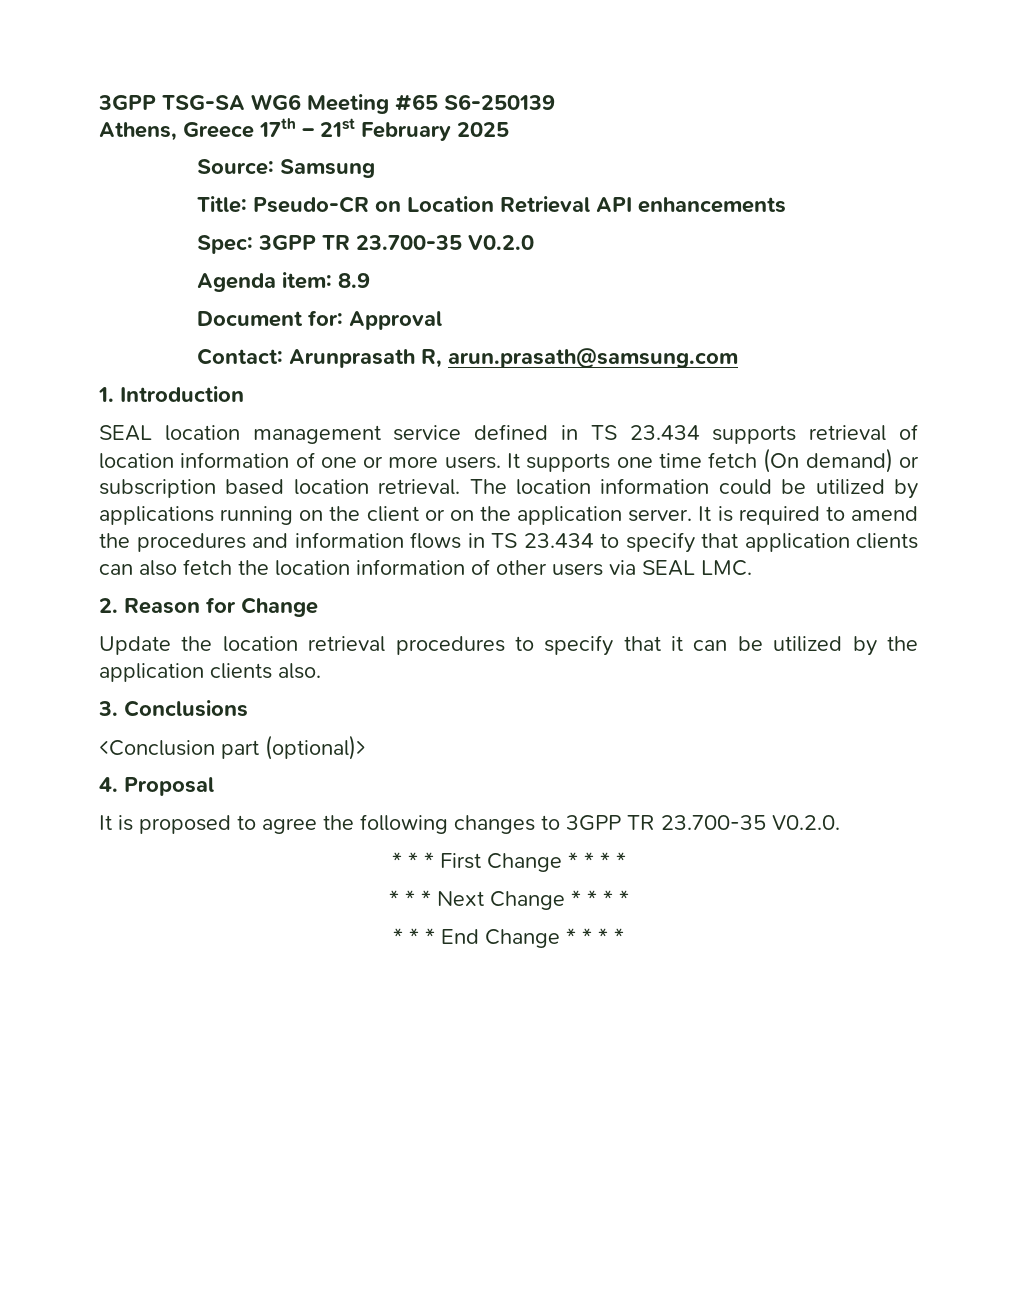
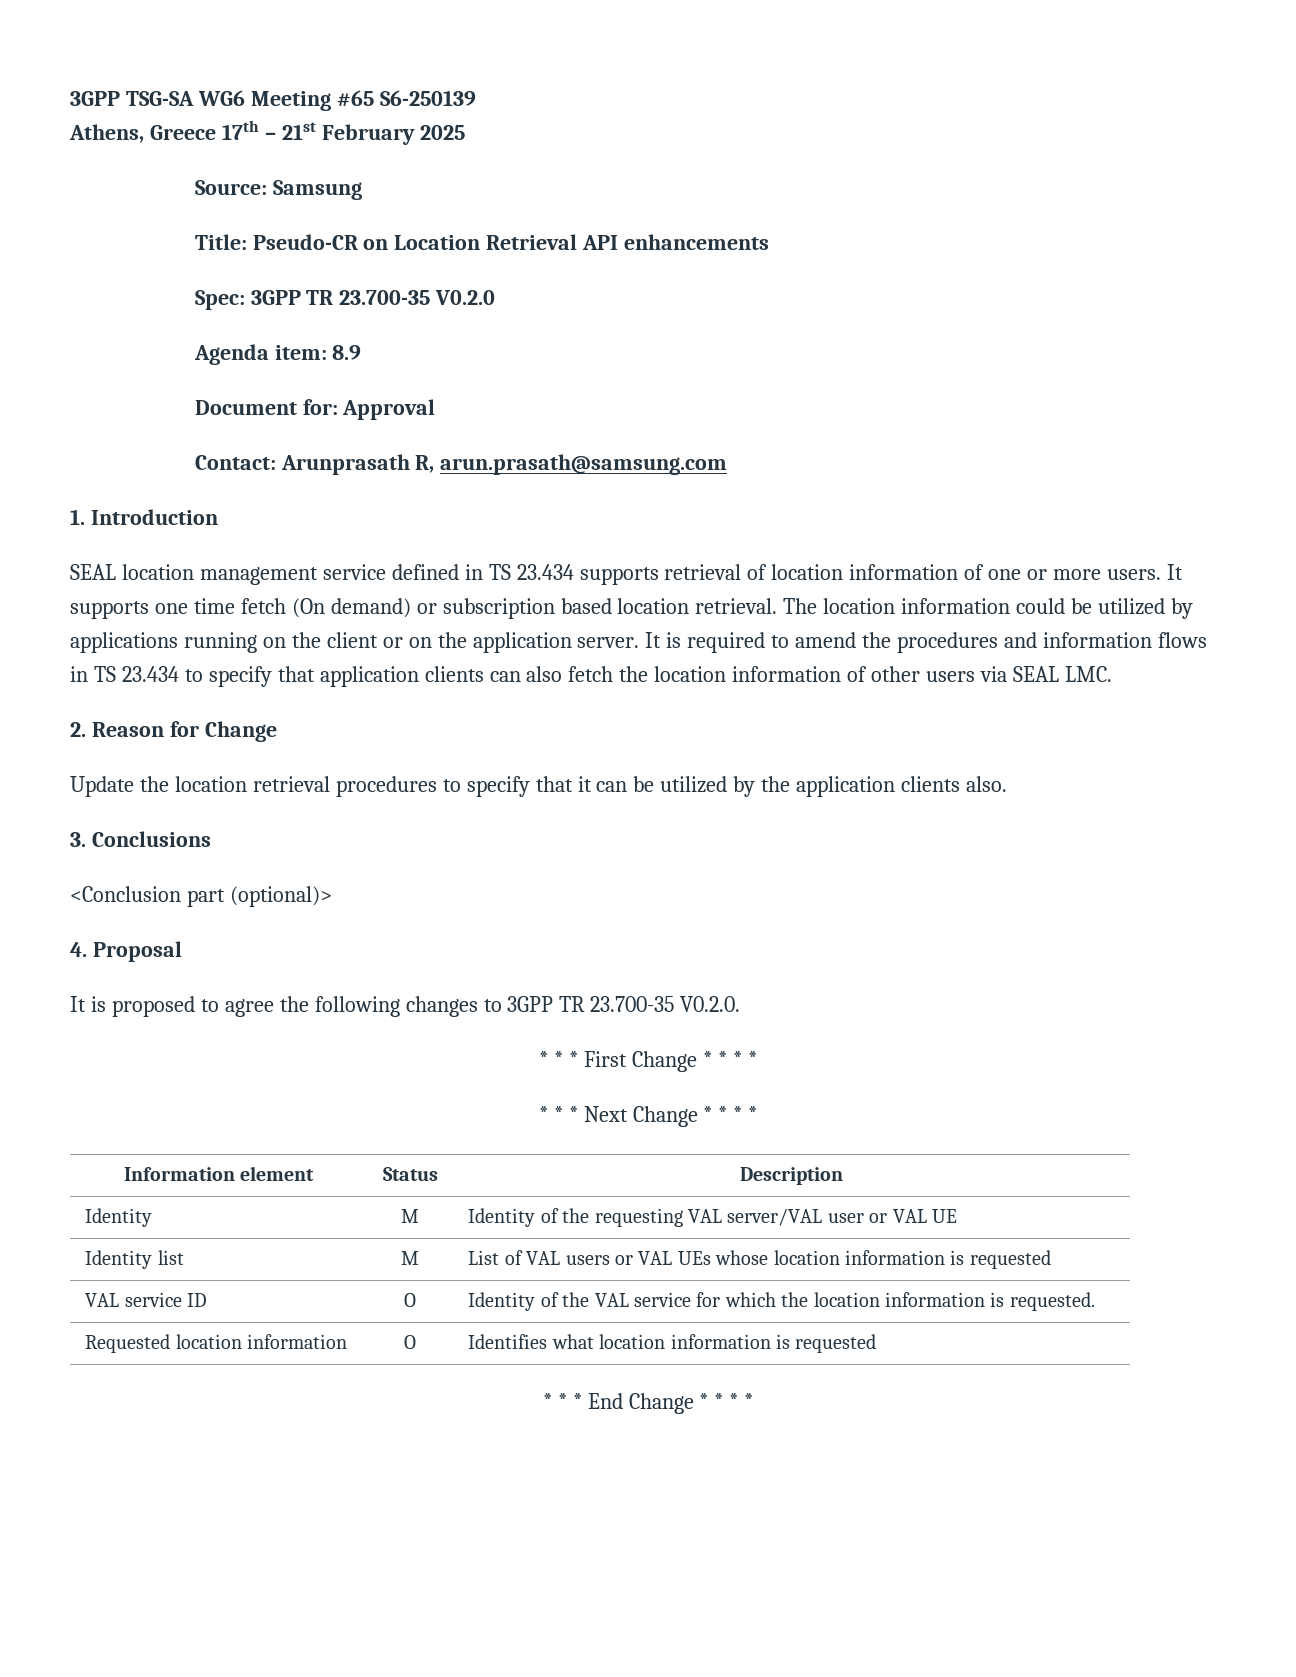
+ Information element | Status | Description
+ Identity | M | Identity of the requesting VAL server/VAL user or VAL UE
+ Identity list | M | List of VAL users or VAL UEs whose location information is requested
+ VAL service ID | O | Identity of the VAL service for which the location information is requested.
+ Requested location information | O | Identifies what location information is requested

